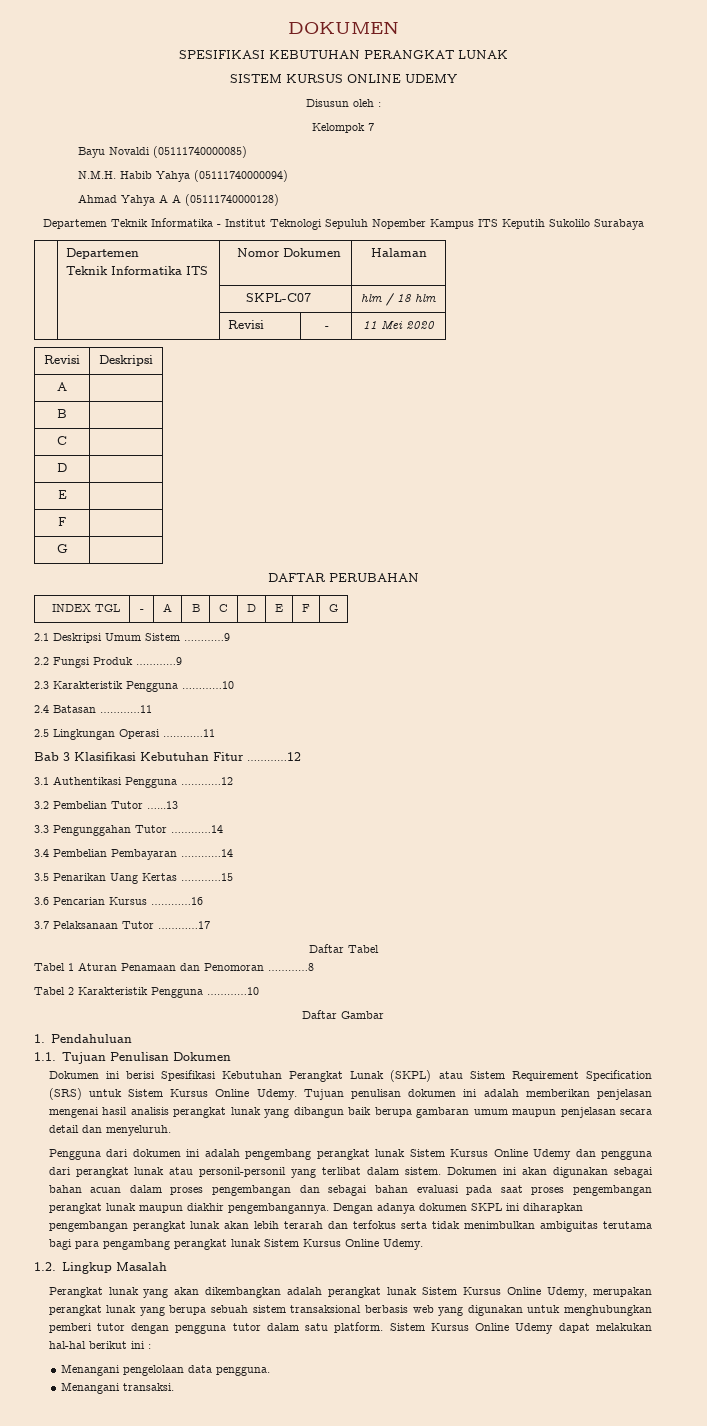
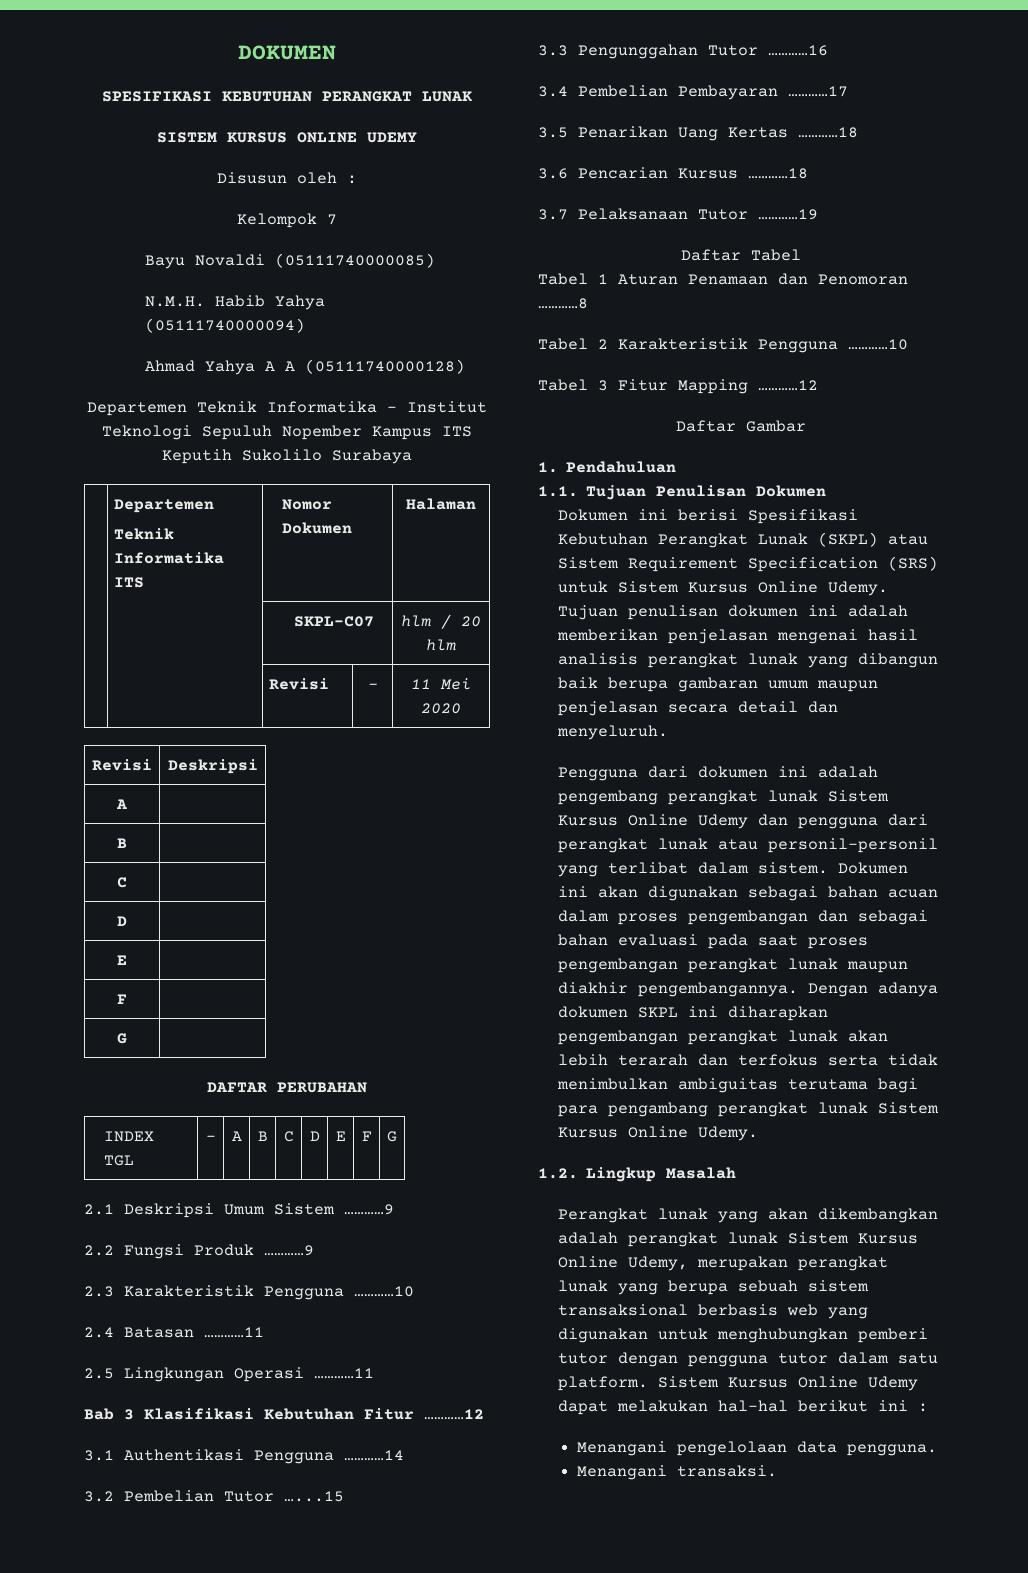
- | | SKPL-C07 | hlm / 18 hlm
+ | | SKPL-C07 | hlm / 20 hlm
- 3.1 Authentikasi Pengguna …………12
+ 3.1 Authentikasi Pengguna …………14
- 3.2 Pembelian Tutor …...13
+ 3.2 Pembelian Tutor …...15
- 3.3 Pengunggahan Tutor …………14
+ 3.3 Pengunggahan Tutor …………16
- 3.4 Pembelian Pembayaran …………14
+ 3.4 Pembelian Pembayaran …………17
- 3.5 Penarikan Uang Kertas …………15
+ 3.5 Penarikan Uang Kertas …………18
- 3.6 Pencarian Kursus …………16
+ 3.6 Pencarian Kursus …………18
- 3.7 Pelaksanaan Tutor …………17
+ 3.7 Pelaksanaan Tutor …………19
+ Tabel 3 Fitur Mapping …………12

